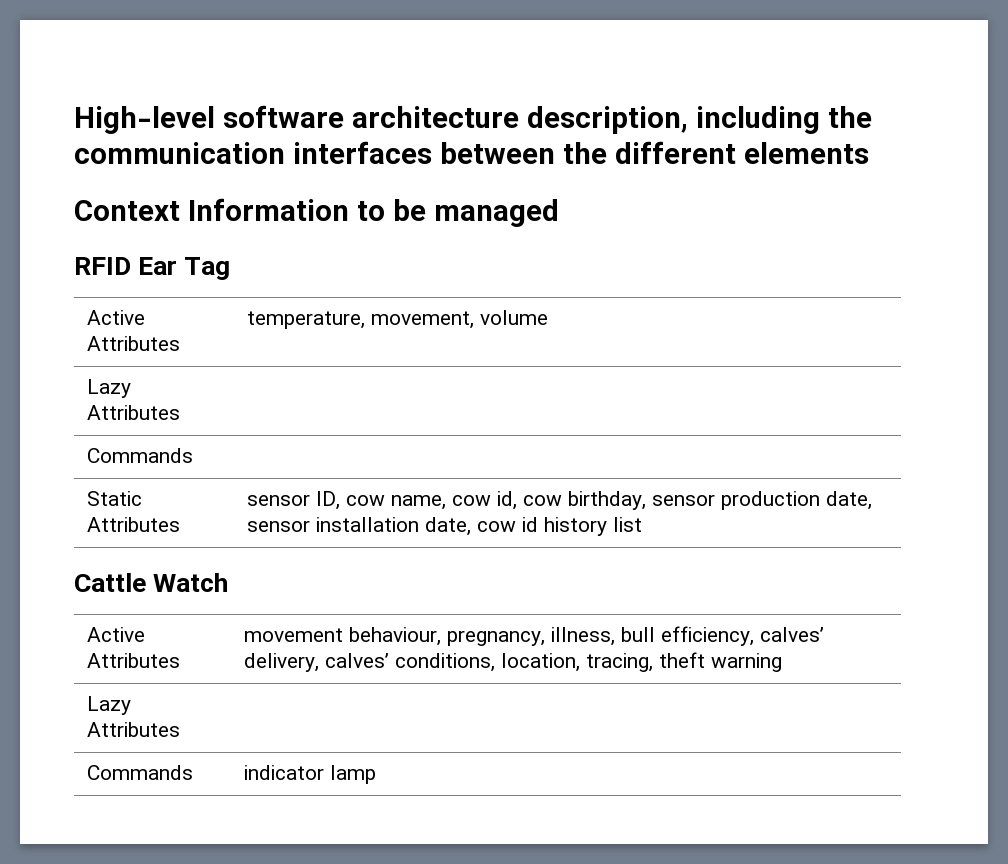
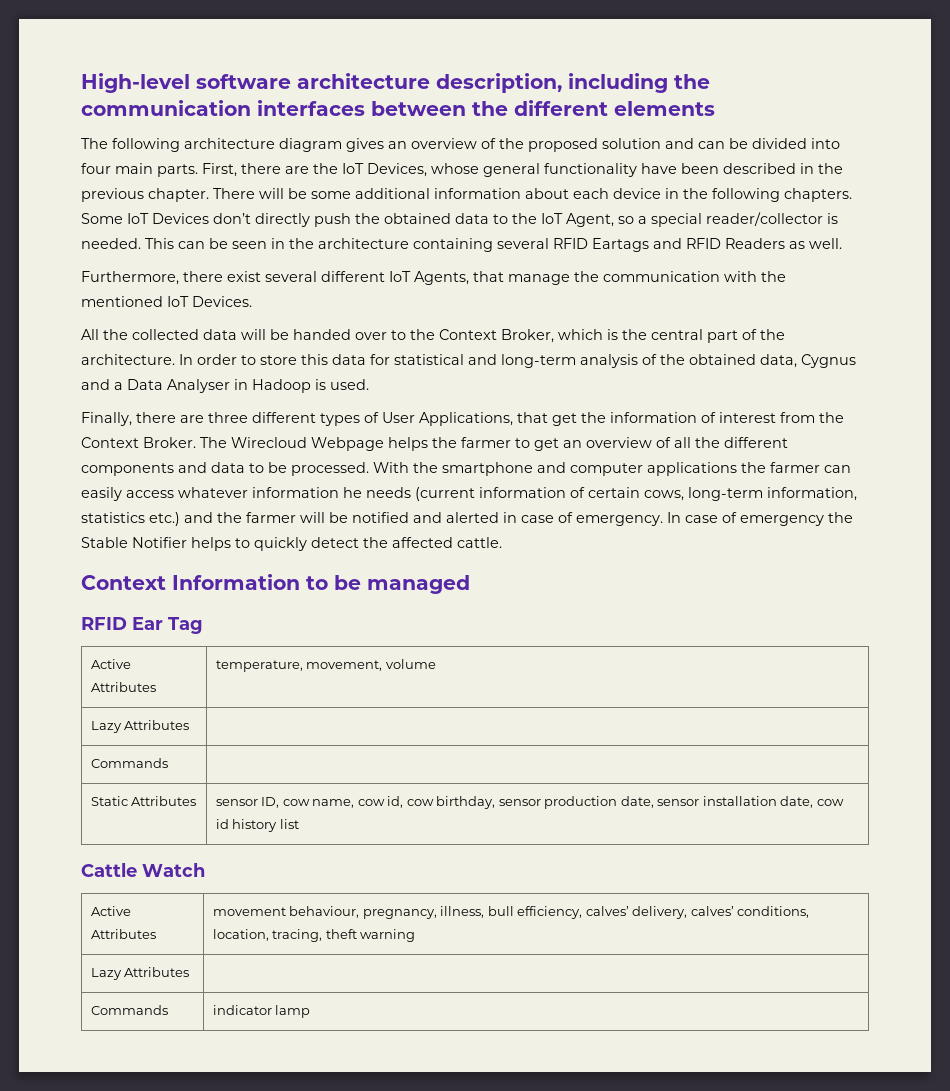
+ The following architecture diagram gives an overview of the proposed solution and can be divided into four main parts. First, there are the IoT Devices, whose general functionality have been described in the previous chapter. There will be some additional information about each device in the following chapters. Some IoT Devices don’t directly push the obtained data to the IoT Agent, so a special reader/collector is needed. This can be seen in the architecture containing several RFID Eartags and RFID Readers as well.
+ Furthermore, there exist several different IoT Agents, that manage the communication with the mentioned IoT Devices.
+ All the collected data will be handed over to the Context Broker, which is the central part of the architecture. In order to store this data for statistical and long-term analysis of the obtained data, Cygnus and a Data Analyser in Hadoop is used.
+ Finally, there are three different types of User Applications, that get the information of interest from the Context Broker. The Wirecloud Webpage helps the farmer to get an overview of all the different components and data to be processed. With the smartphone and computer applications the farmer can easily access whatever information he needs (current information of certain cows, long-term information, statistics etc.) and the farmer will be notified and alerted in case of emergency. In case of emergency the Stable Notifier helps to quickly detect the affected cattle.

